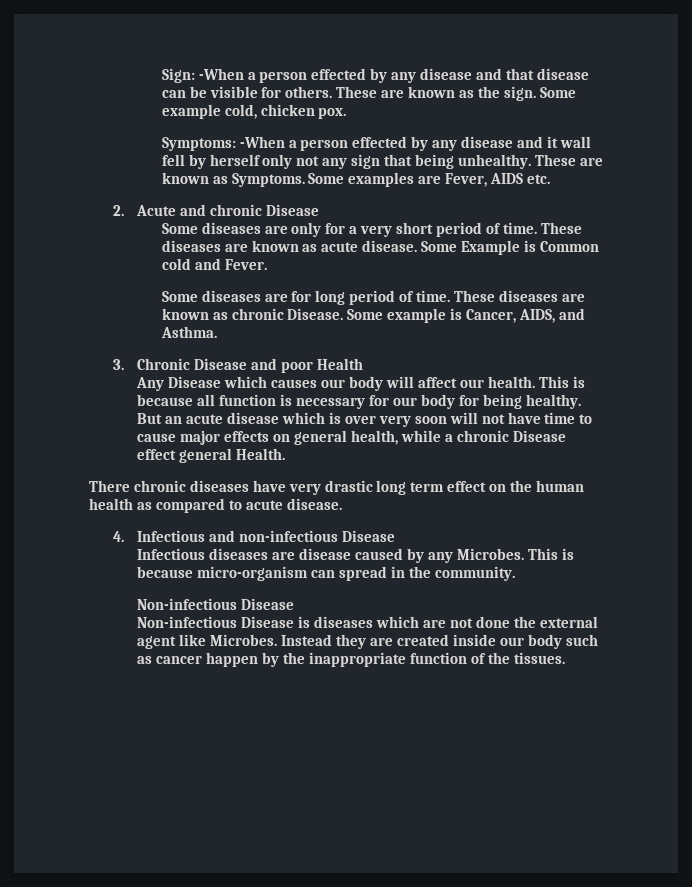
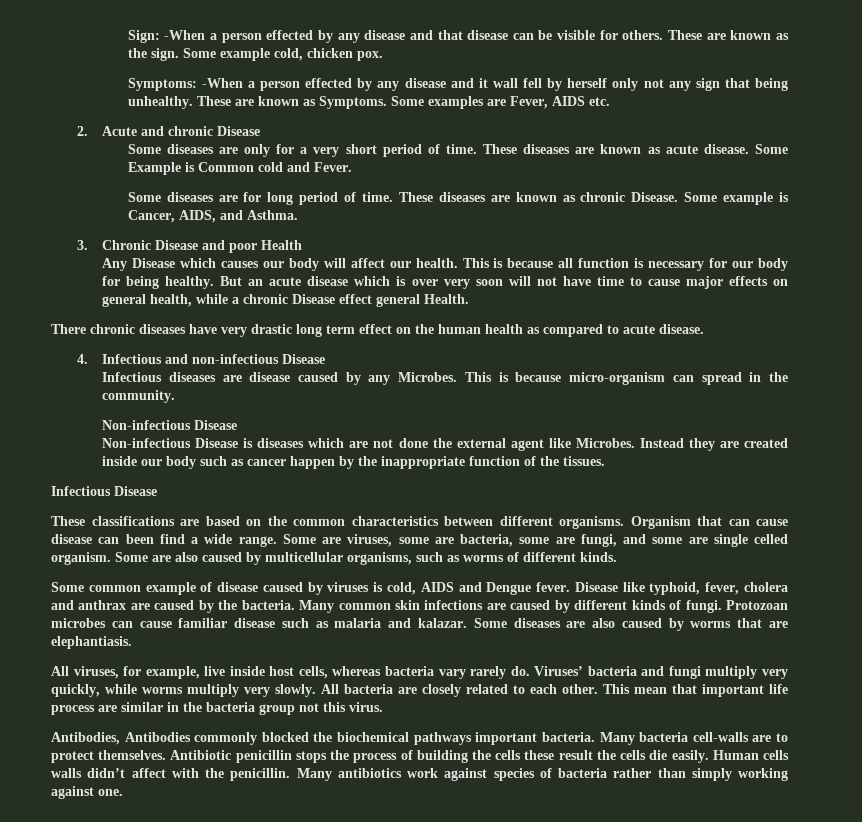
+ Infectious Disease
+ These classifications are based on the common characteristics between different organisms. Organism that can cause disease can been find a wide range. Some are viruses, some are bacteria, some are fungi, and some are single celled organism. Some are also caused by multicellular organisms, such as worms of different kinds.
+ Some common example of disease caused by viruses is cold, AIDS and Dengue fever. Disease like typhoid, fever, cholera and anthrax are caused by the bacteria. Many common skin infections are caused by different kinds of fungi. Protozoan microbes can cause familiar disease such as malaria and kalazar. Some diseases are also caused by worms that are elephantiasis.
+ All viruses, for example, live inside host cells, whereas bacteria vary rarely do. Viruses’ bacteria and fungi multiply very quickly, while worms multiply very slowly. All bacteria are closely related to each other. This mean that important life process are similar in the bacteria group not this virus.
+ Antibodies, Antibodies commonly blocked the biochemical pathways important bacteria. Many bacteria cell-walls are to protect themselves. Antibiotic penicillin stops the process of building the cells these result the cells die easily. Human cells walls didn’t affect with the penicillin. Many antibiotics work against species of bacteria rather than simply working against one.

